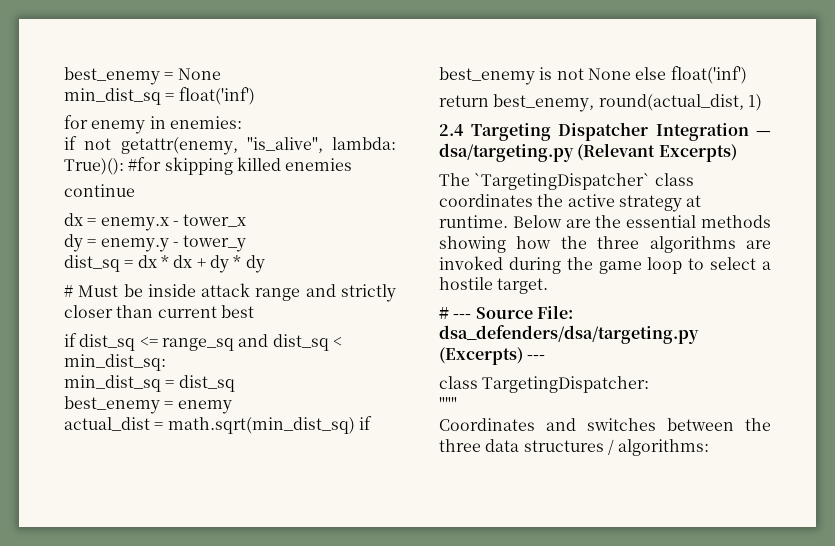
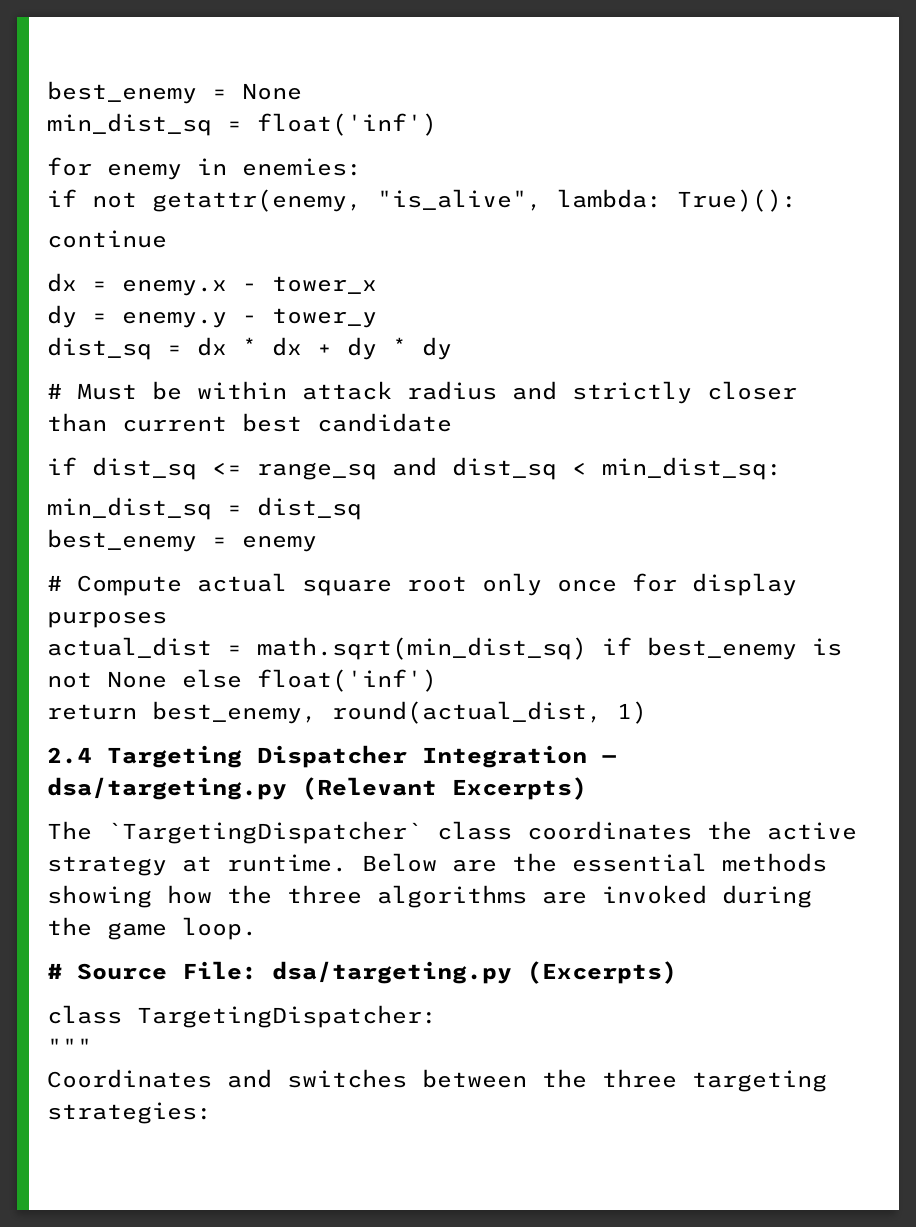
- if not getattr(enemy, "is_alive", lambda: True)(): #for skipping killed enemies
+ if not getattr(enemy, "is_alive", lambda: True)():
- # Must be inside attack range and strictly closer than current best
+ # Must be within attack radius and strictly closer than current best candidate
+ # Compute actual square root only once for display purposes
- Below are the essential methods showing how the three algorithms are invoked during the game loop to select a hostile target.
- # --- Source File: dsa_defenders/dsa/targeting.py (Excerpts) ---
+ Below are the essential methods showing how the three algorithms are invoked during the game loop.
+ # Source File: dsa/targeting.py (Excerpts)
- Coordinates and switches between the three data structures / algorithms:
+ Coordinates and switches between the three targeting strategies:

